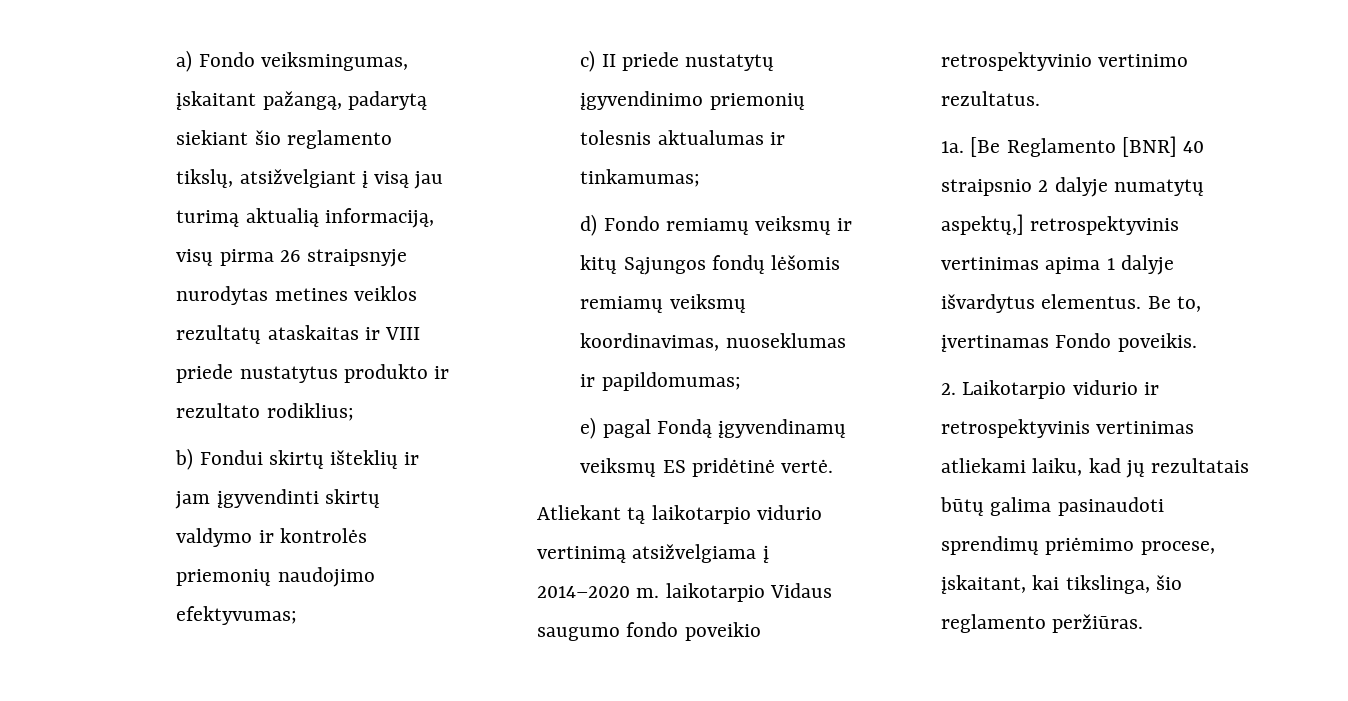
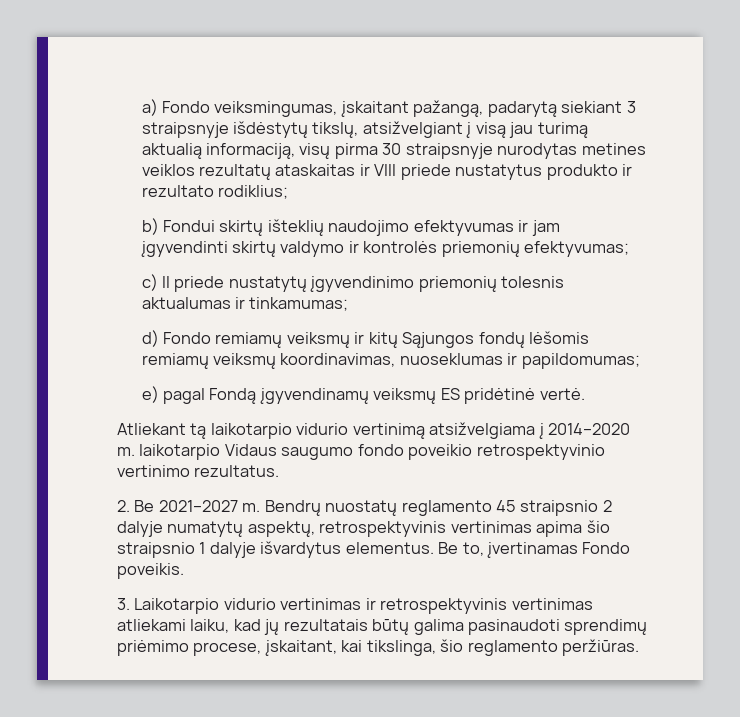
- a) Fondo veiksmingumas, įskaitant pažangą, padarytą siekiant šio reglamento tikslų, atsižvelgiant į visą jau turimą aktualią informaciją, visų pirma 26 straipsnyje nurodytas metines veiklos rezultatų ataskaitas ir VIII priede nustatytus produkto ir rezultato rodiklius;
+ a) Fondo veiksmingumas, įskaitant pažangą, padarytą siekiant 3 straipsnyje išdėstytų tikslų, atsižvelgiant į visą jau turimą aktualią informaciją, visų pirma 30 straipsnyje nurodytas metines veiklos rezultatų ataskaitas ir VIII priede nustatytus produkto ir rezultato rodiklius;
- b) Fondui skirtų išteklių ir jam įgyvendinti skirtų valdymo ir kontrolės priemonių naudojimo efektyvumas;
+ b) Fondui skirtų išteklių naudojimo efektyvumas ir jam įgyvendinti skirtų valdymo ir kontrolės priemonių efektyvumas;
- 1a. [Be Reglamento [BNR] 40 straipsnio 2 dalyje numatytų aspektų,] retrospektyvinis vertinimas apima 1 dalyje išvardytus elementus.
+ 2. Be 2021–2027 m. Bendrų nuostatų reglamento 45 straipsnio 2 dalyje numatytų aspektų, retrospektyvinis vertinimas apima šio straipsnio 1 dalyje išvardytus elementus.
- 2. Laikotarpio vidurio ir retrospektyvinis vertinimas atliekami laiku, kad jų rezultatais būtų galima pasinaudoti sprendimų priėmimo procese, įskaitant, kai tikslinga, šio reglamento peržiūras.
+ 3. Laikotarpio vidurio vertinimas ir retrospektyvinis vertinimas atliekami laiku, kad jų rezultatais būtų galima pasinaudoti sprendimų priėmimo procese, įskaitant, kai tikslinga, šio reglamento peržiūras.

